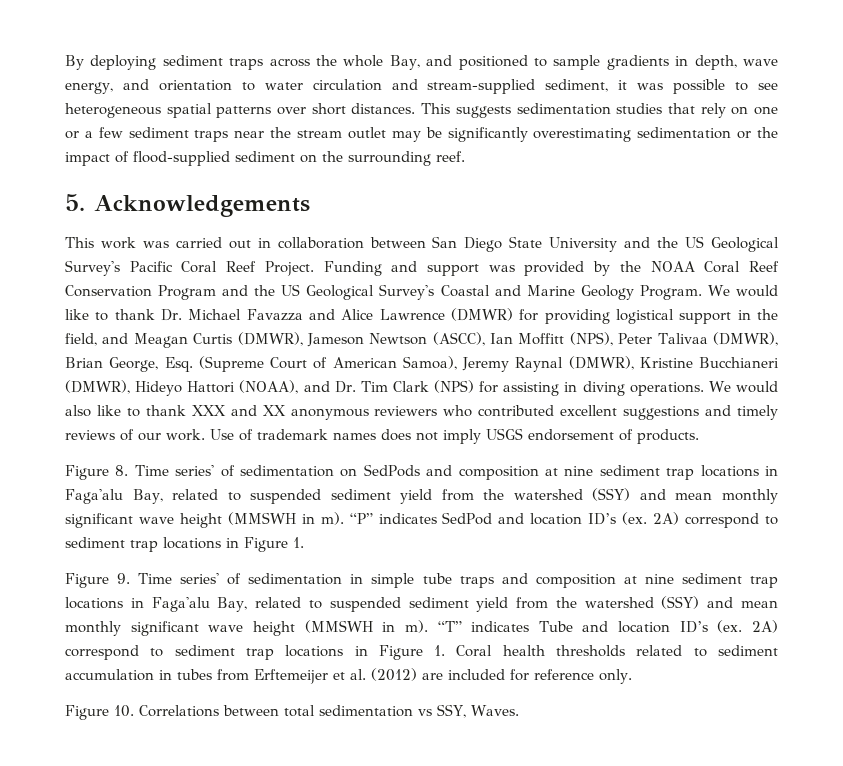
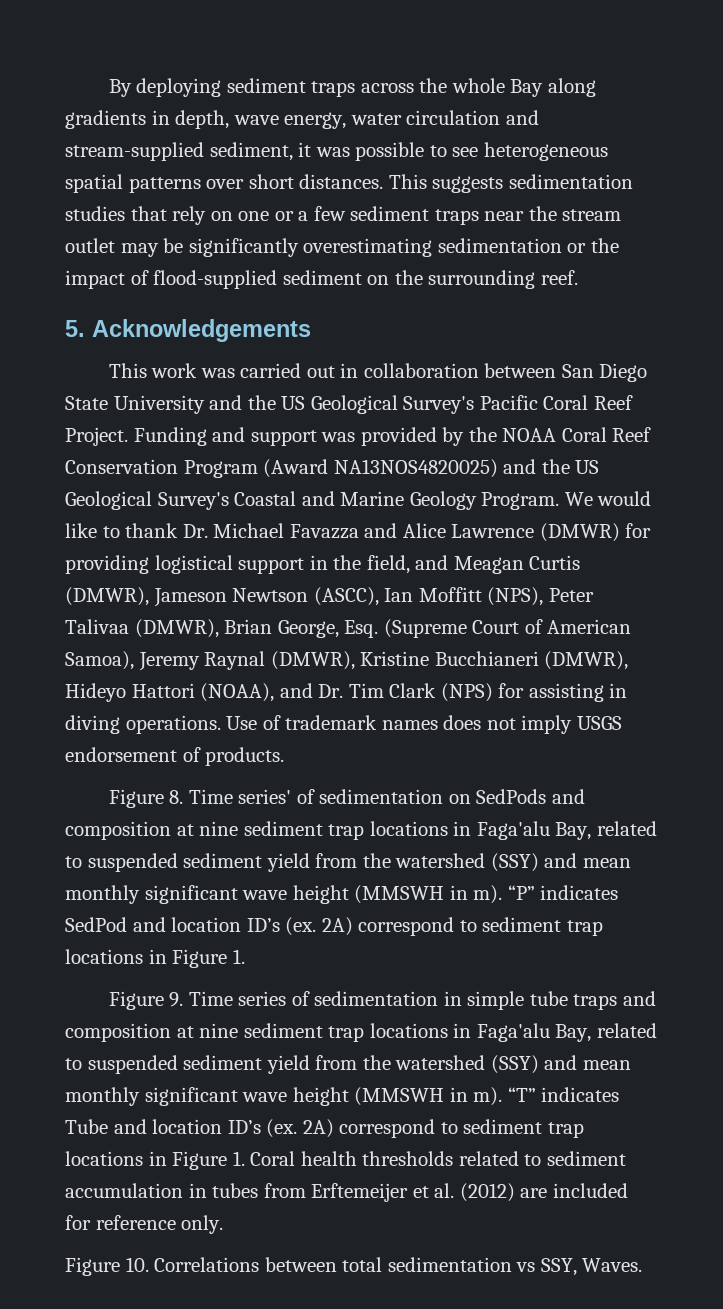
- By deploying sediment traps across the whole Bay, and positioned to sample gradients in depth, wave energy, and orientation to water circulation and stream-supplied sediment, it was possible to see heterogeneous spatial patterns over short distances.
+ By deploying sediment traps across the whole Bay along gradients in depth, wave energy, water circulation and stream-supplied sediment, it was possible to see heterogeneous spatial patterns over short distances.
- Funding and support was provided by the NOAA Coral Reef Conservation Program and the US Geological Survey's Coastal and Marine Geology Program.
+ Funding and support was provided by the NOAA Coral Reef Conservation Program (Award NA13NOS4820025) and the US Geological Survey's Coastal and Marine Geology Program.
- We would also like to thank XXX and XX anonymous reviewers who contributed excellent suggestions and timely reviews of our work.
- Figure 9. Time series' of sedimentation in simple tube traps and composition at nine sediment trap locations in Faga'alu Bay, related to suspended sediment yield from the watershed (SSY) and mean monthly significant wave height (MMSWH in m).
+ Figure 9. Time series of sedimentation in simple tube traps and composition at nine sediment trap locations in Faga'alu Bay, related to suspended sediment yield from the watershed (SSY) and mean monthly significant wave height (MMSWH in m).

